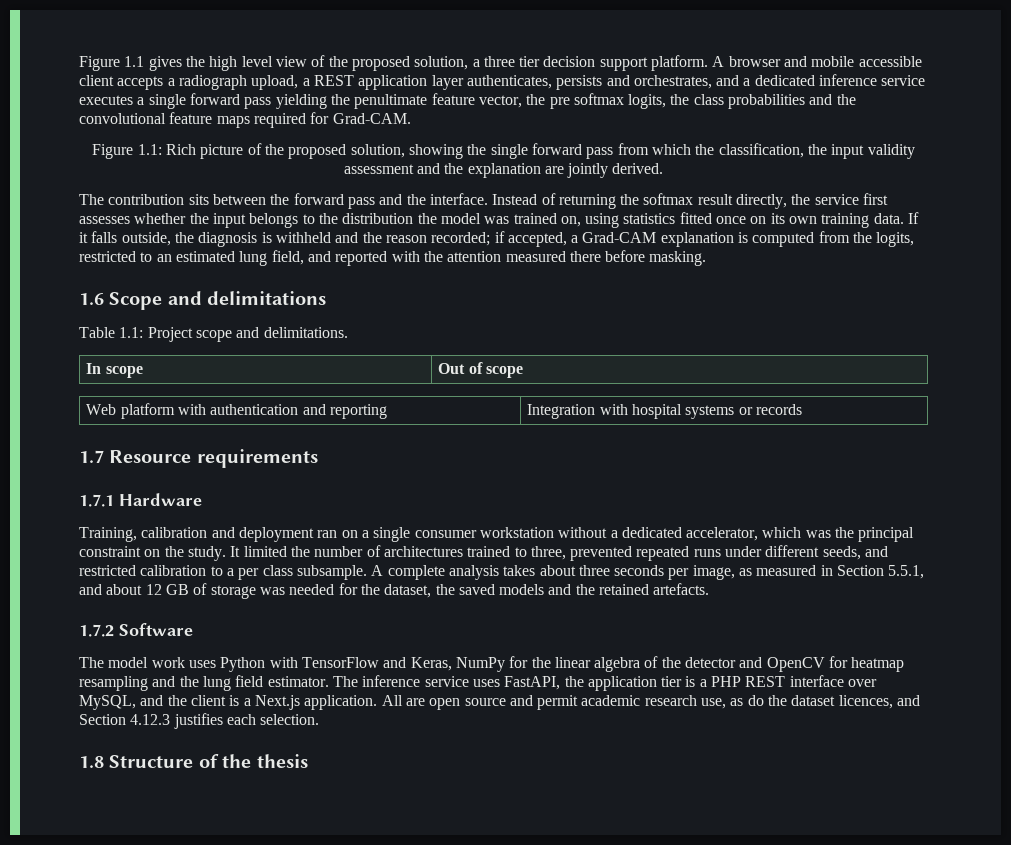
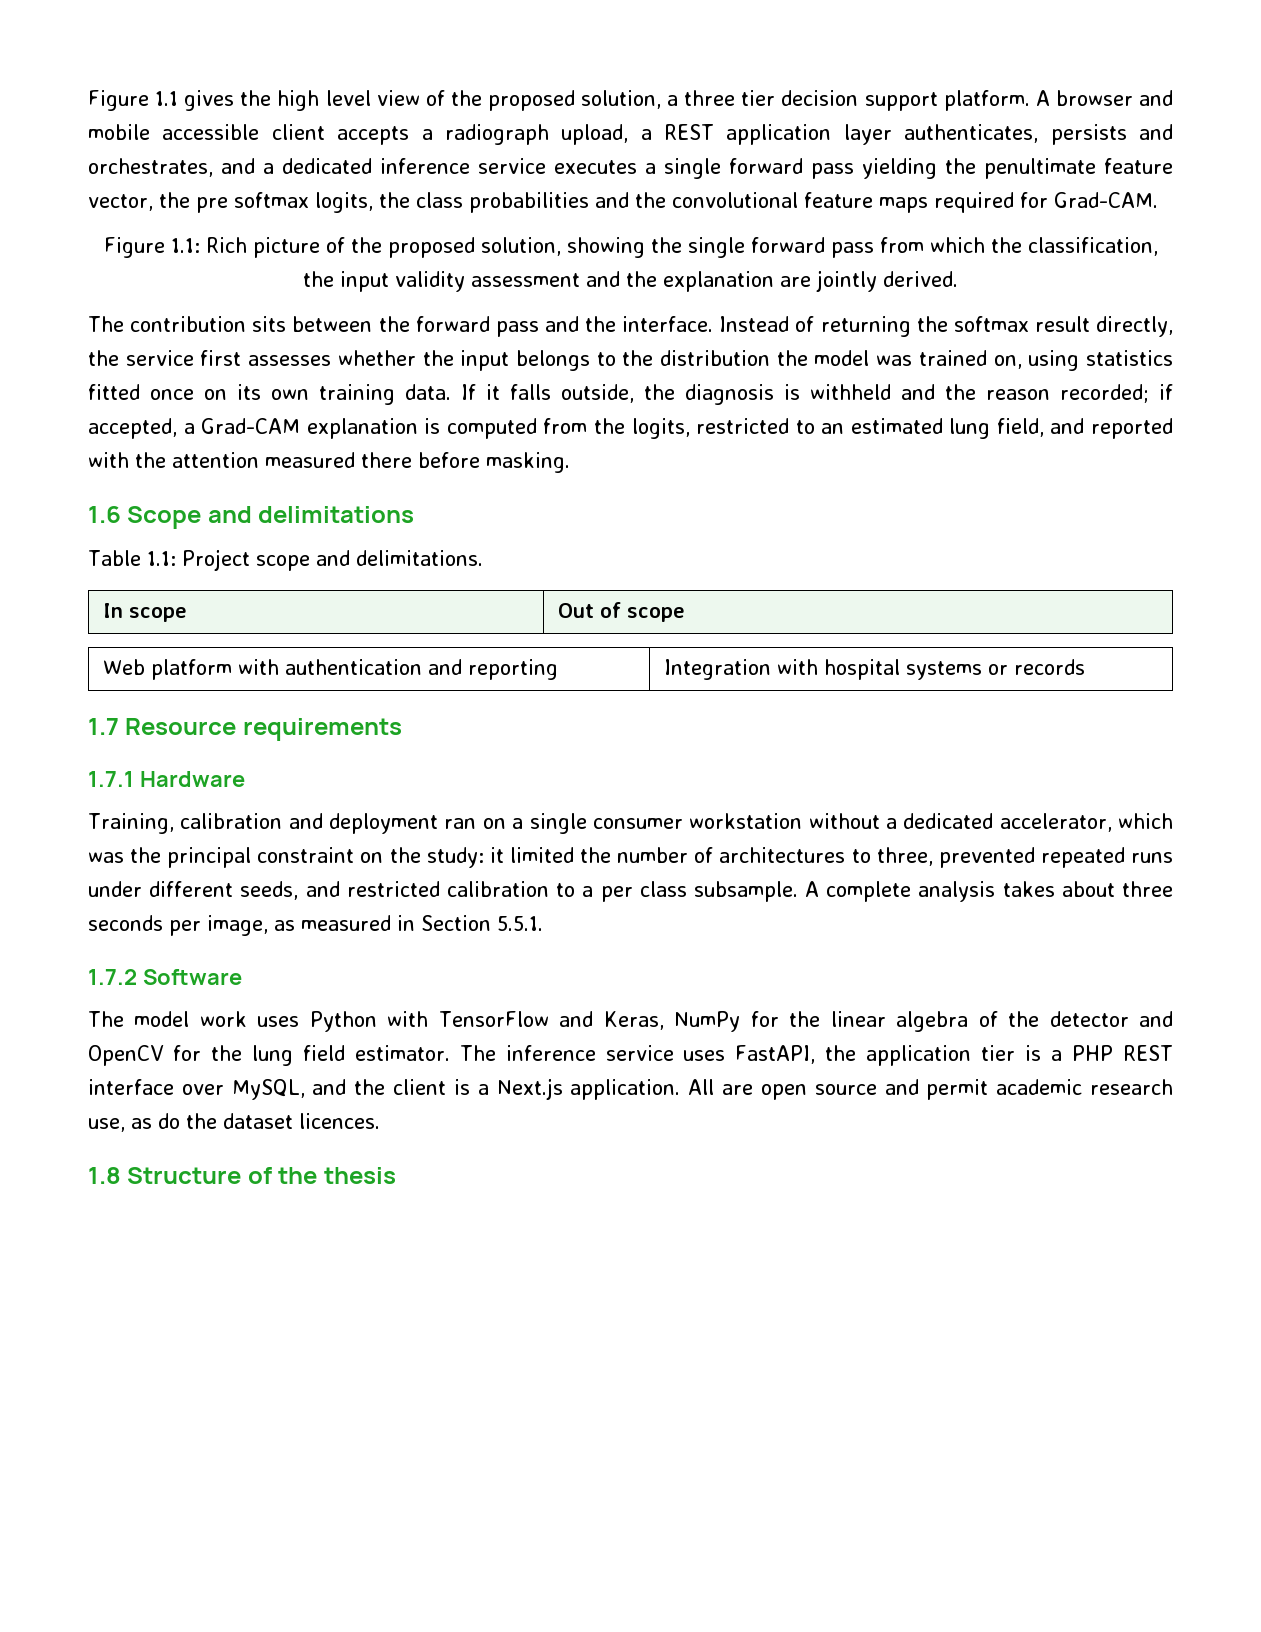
- Training, calibration and deployment ran on a single consumer workstation without a dedicated accelerator, which was the principal constraint on the study. It limited the number of architectures trained to three, prevented repeated runs under different seeds, and restricted calibration to a per class subsample.
+ Training, calibration and deployment ran on a single consumer workstation without a dedicated accelerator, which was the principal constraint on the study: it limited the number of architectures to three, prevented repeated runs under different seeds, and restricted calibration to a per class subsample.
- A complete analysis takes about three seconds per image, as measured in Section 5.5.1, and about 12 GB of storage was needed for the dataset, the saved models and the retained artefacts.
+ A complete analysis takes about three seconds per image, as measured in Section 5.5.1.
- The model work uses Python with TensorFlow and Keras, NumPy for the linear algebra of the detector and OpenCV for heatmap resampling and the lung field estimator.
+ The model work uses Python with TensorFlow and Keras, NumPy for the linear algebra of the detector and OpenCV for the lung field estimator.
- All are open source and permit academic research use, as do the dataset licences, and Section 4.12.3 justifies each selection.
+ All are open source and permit academic research use, as do the dataset licences.

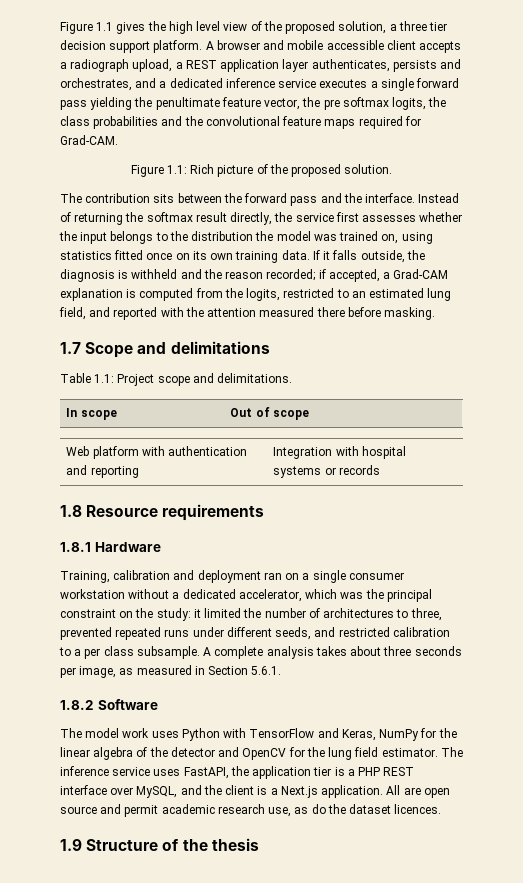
- Figure 1.1: Rich picture of the proposed solution, showing the single forward pass from which the classification, the input validity assessment and the explanation are jointly derived.
+ Figure 1.1: Rich picture of the proposed solution.
- 1.6 Scope and delimitations
+ 1.7 Scope and delimitations
- 1.7 Resource requirements
+ 1.8 Resource requirements
- 1.7.1 Hardware
+ 1.8.1 Hardware
- A complete analysis takes about three seconds per image, as measured in Section 5.5.1.
- 1.7.2 Software
+ A complete analysis takes about three seconds per image, as measured in Section 5.6.1.
+ 1.8.2 Software
- 1.8 Structure of the thesis
+ 1.9 Structure of the thesis

